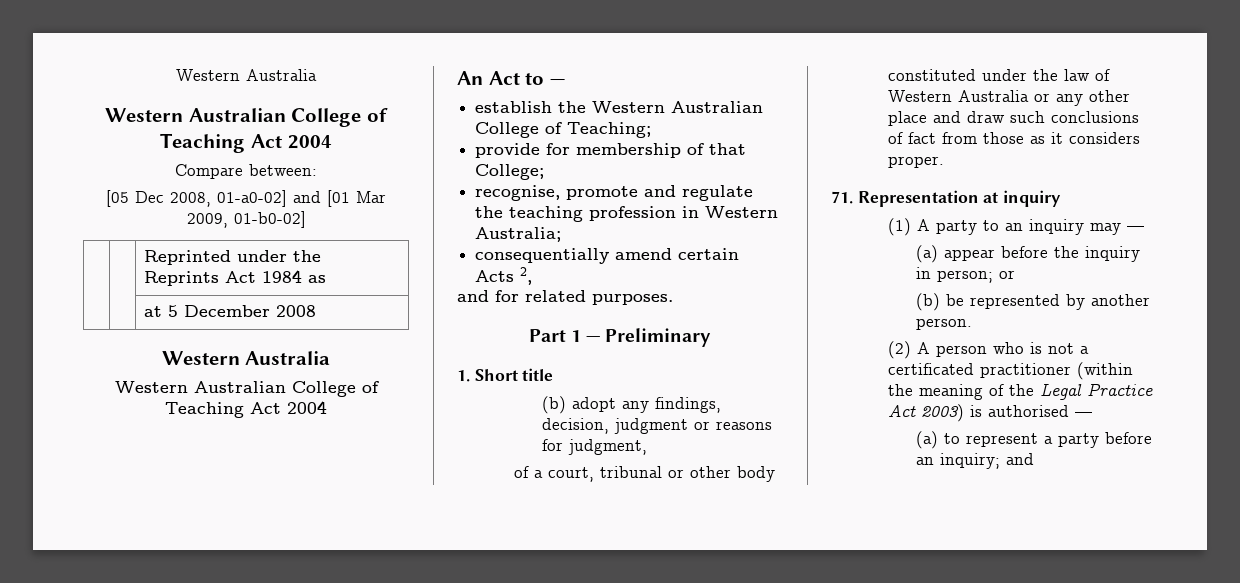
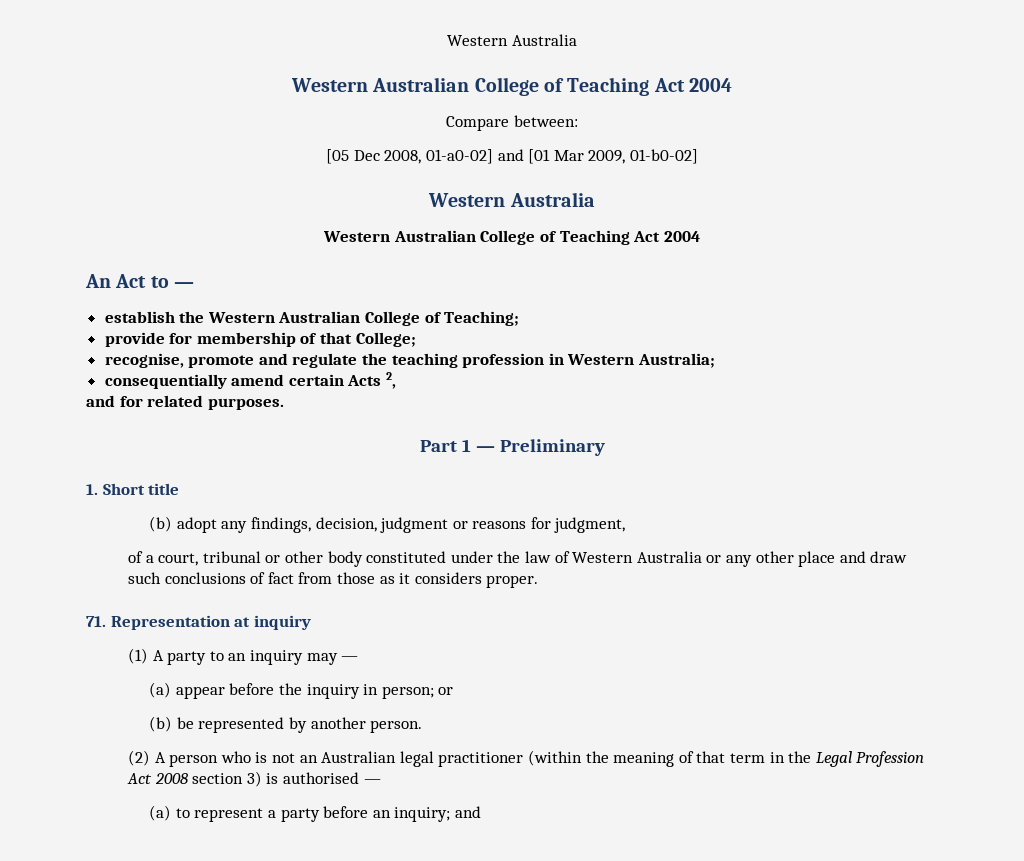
- | | Reprinted under the Reprints Act 1984 as
- | | at 5 December 2008
- (2) A person who is not a certificated practitioner (within the meaning of the Legal Practice Act 2003) is authorised —
+ (2) A person who is not an Australian legal practitioner (within the meaning of that term in the Legal Profession Act 2008 section 3) is authorised —

